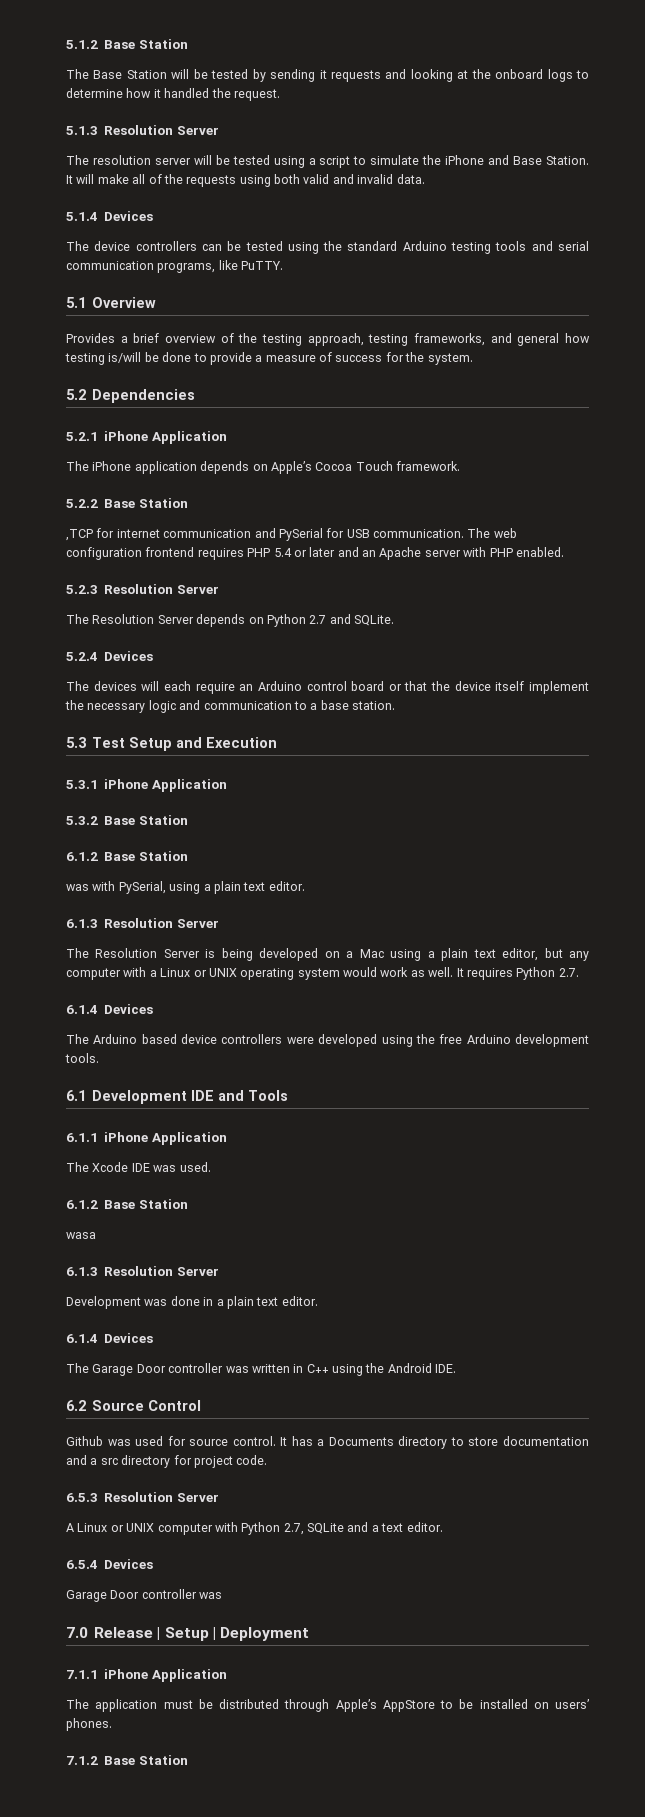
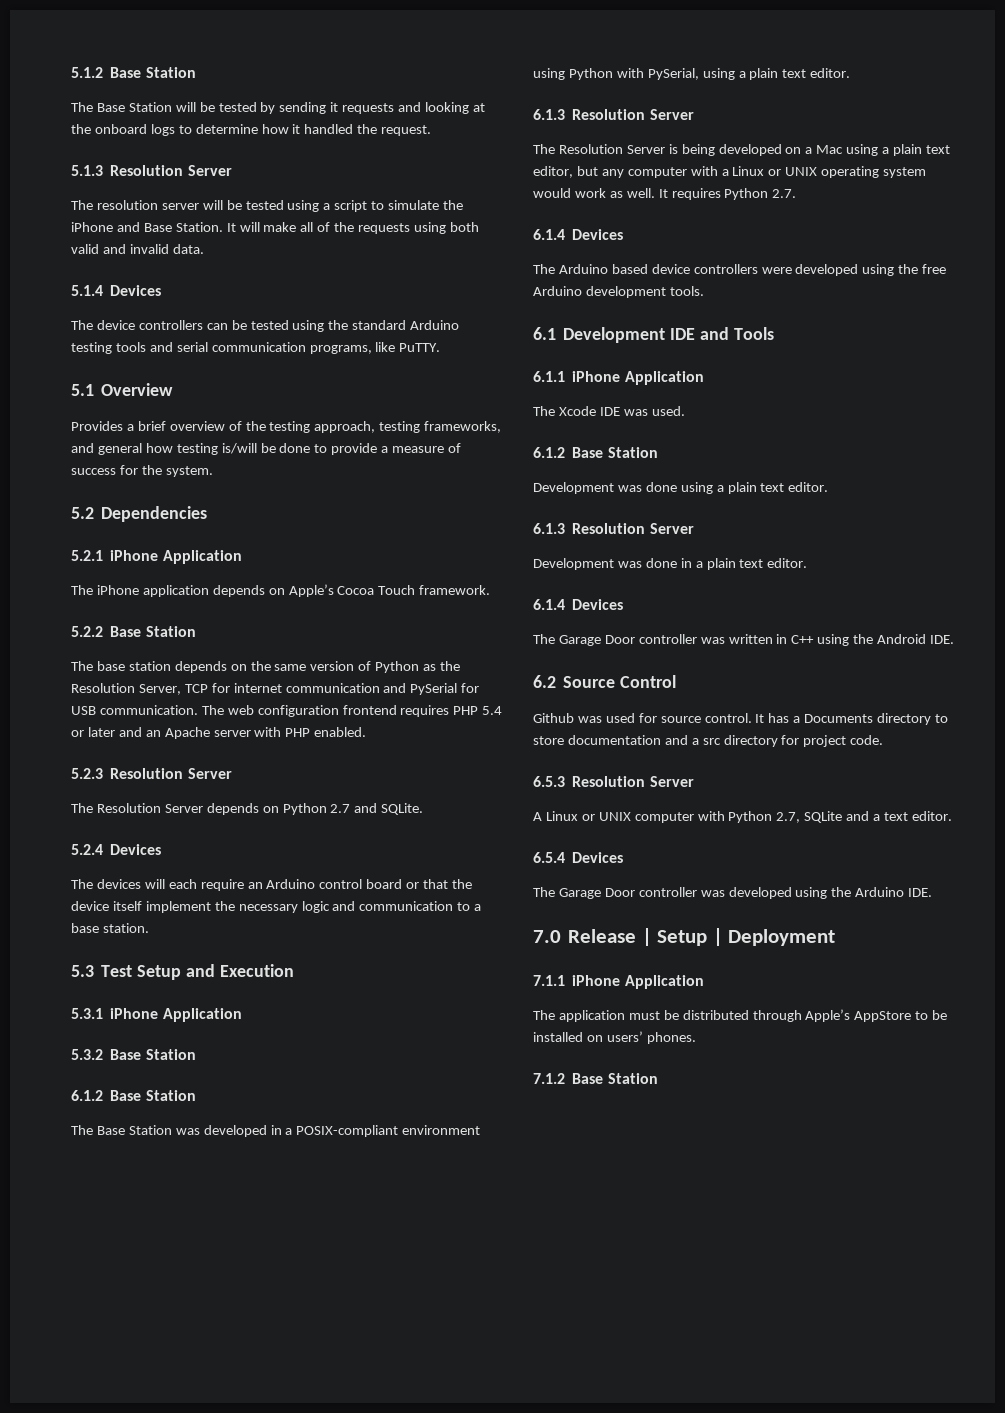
- ,TCP for internet communication and PySerial for USB communication.
+ The base station depends on the same version of Python as the Resolution Server, TCP for internet communication and PySerial for USB communication.
- was with PySerial, using a plain text editor.
+ The Base Station was developed in a POSIX-compliant environment using Python with PySerial, using a plain text editor.
- wasa
+ Development was done using a plain text editor.
  6.5.4 Devices
- Garage Door controller was
+ The Garage Door controller was developed using the Arduino IDE.

